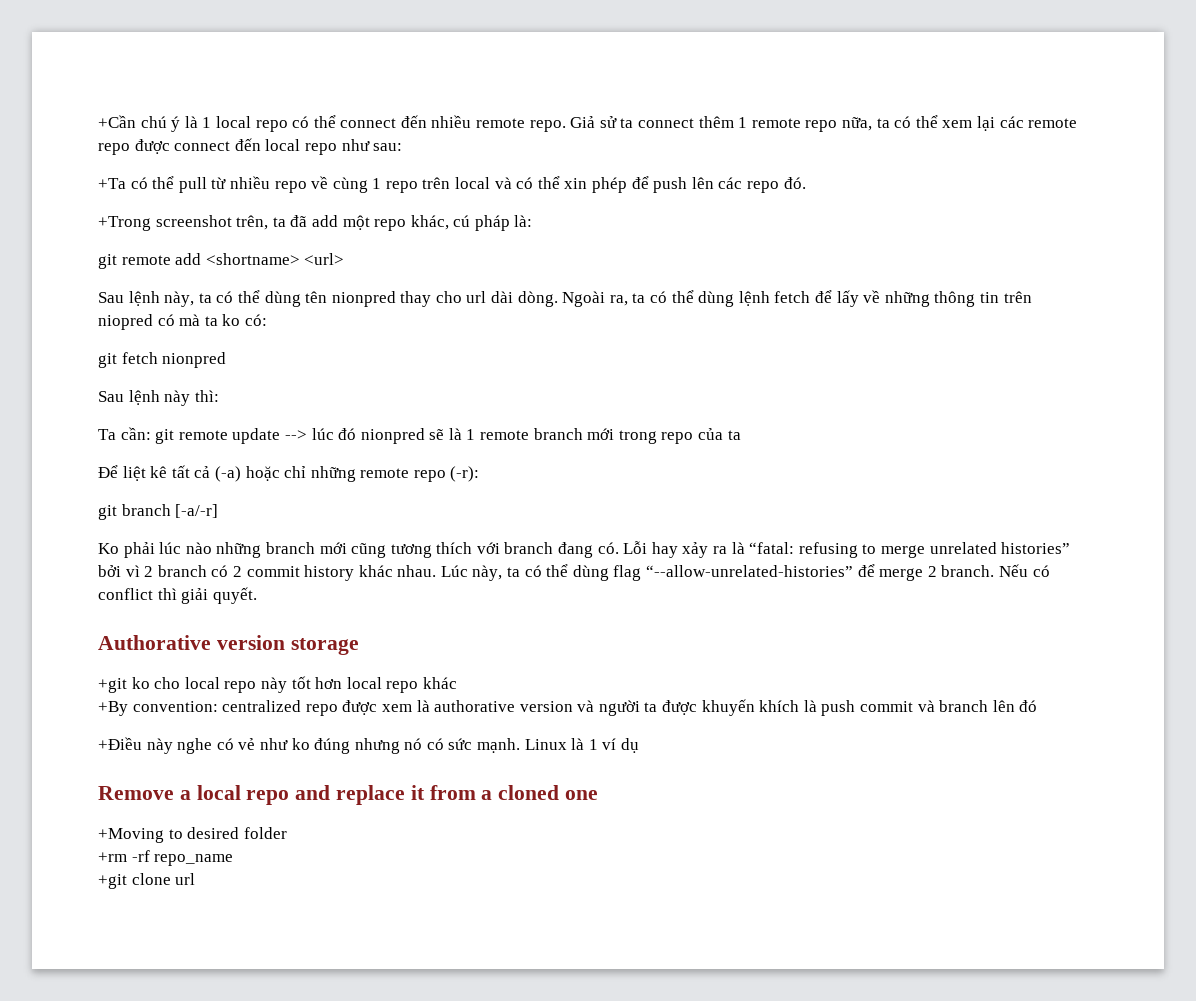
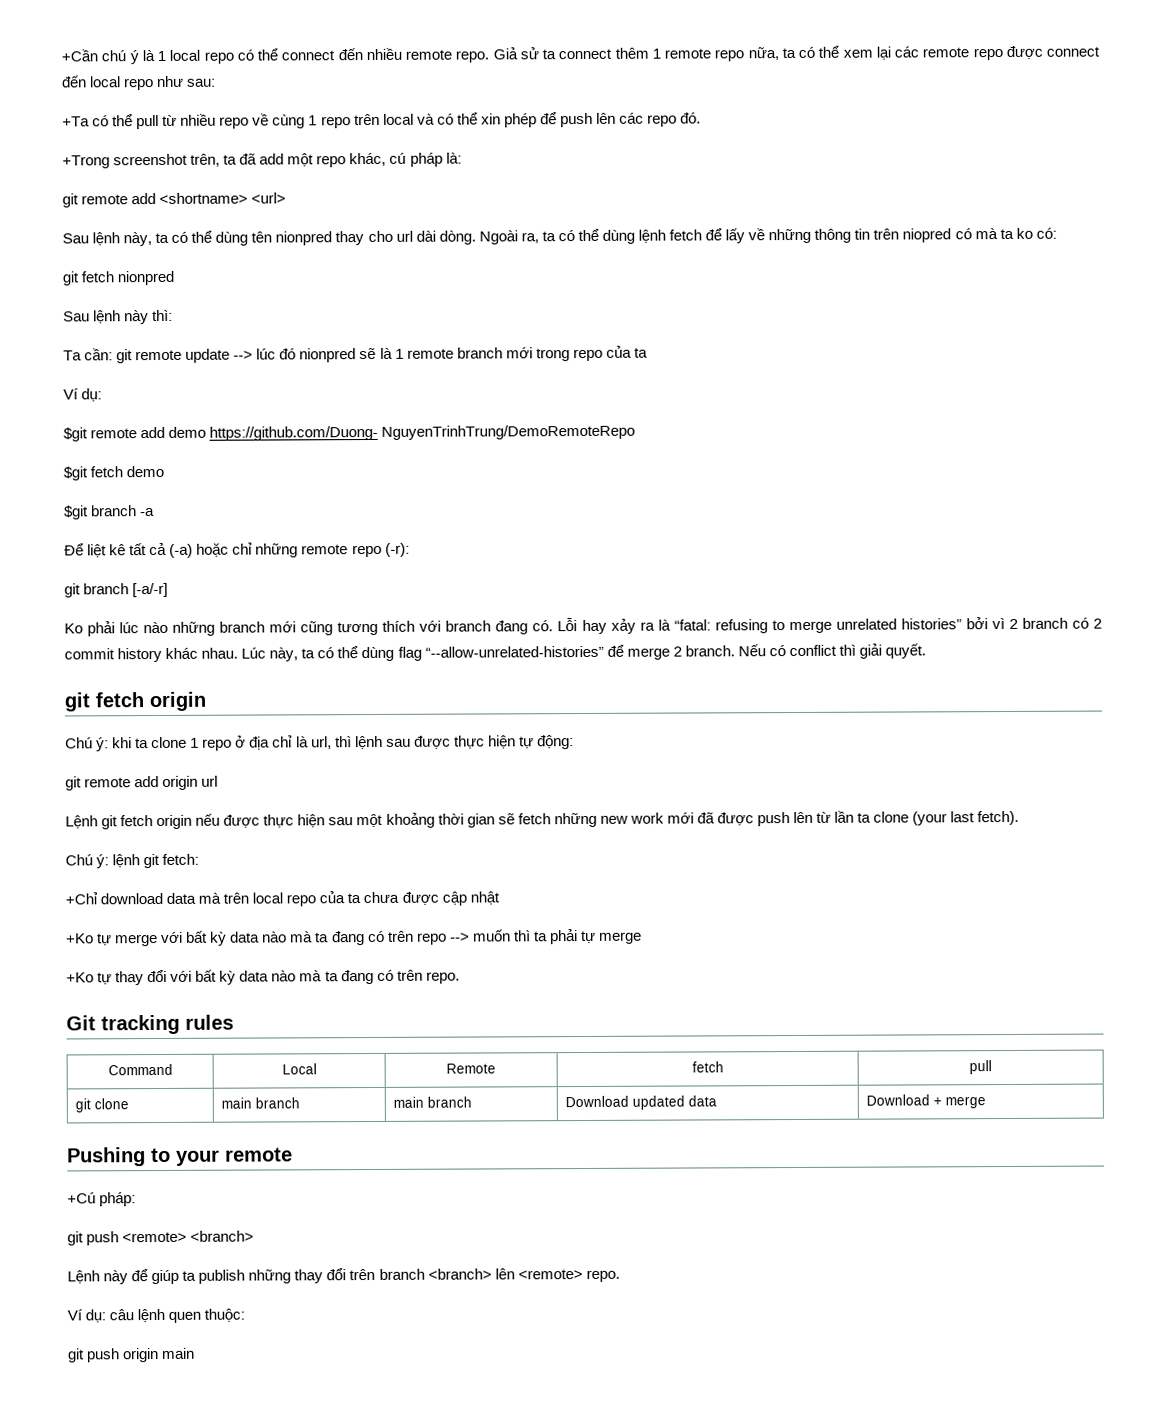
  Ta cần: git remote update --> lúc đó nionpred sẽ là 1 remote branch mới trong repo của ta
+ Ví dụ:
+ $git remote add demo https://github.com/Duong- NguyenTrinhTrung/DemoRemoteRepo
+ $git fetch demo
+ $git branch -a
  Nếu có conflict thì giải quyết.
- Authorative version storage
- +git ko cho local repo này tốt hơn local repo khác
- +By convention: centralized repo được xem là authorative version và người ta được khuyến khích là push commit và branch lên đó
- +Điều này nghe có vẻ như ko đúng nhưng nó có sức mạnh. Linux là 1 ví dụ
- Remove a local repo and replace it from a cloned one
- +Moving to desired folder
- +rm -rf repo_name
- +git clone url
+ git fetch origin
+ Chú ý: khi ta clone 1 repo ở địa chỉ là url, thì lệnh sau được thực hiện tự động:
+ git remote add origin url
+ Lệnh git fetch origin nếu được thực hiện sau một khoảng thời gian sẽ fetch những new work mới đã được push lên từ lần ta clone (your last fetch).
+ Chú ý: lệnh git fetch:
+ +Chỉ download data mà trên local repo của ta chưa được cập nhật
+ +Ko tự merge với bất kỳ data nào mà ta đang có trên repo --> muốn thì ta phải tự merge
+ +Ko tự thay đổi với bất kỳ data nào mà ta đang có trên repo.
+ Git tracking rules
+ Command | Local | Remote | fetch | pull
+ git clone | main branch | main branch | Download updated data | Download + merge
+ Pushing to your remote
+ +Cú pháp:
+ git push <remote> <branch>
+ Lệnh này để giúp ta publish những thay đổi trên branch <branch> lên <remote> repo.
+ Ví dụ: câu lệnh quen thuộc:
+ git push origin main

